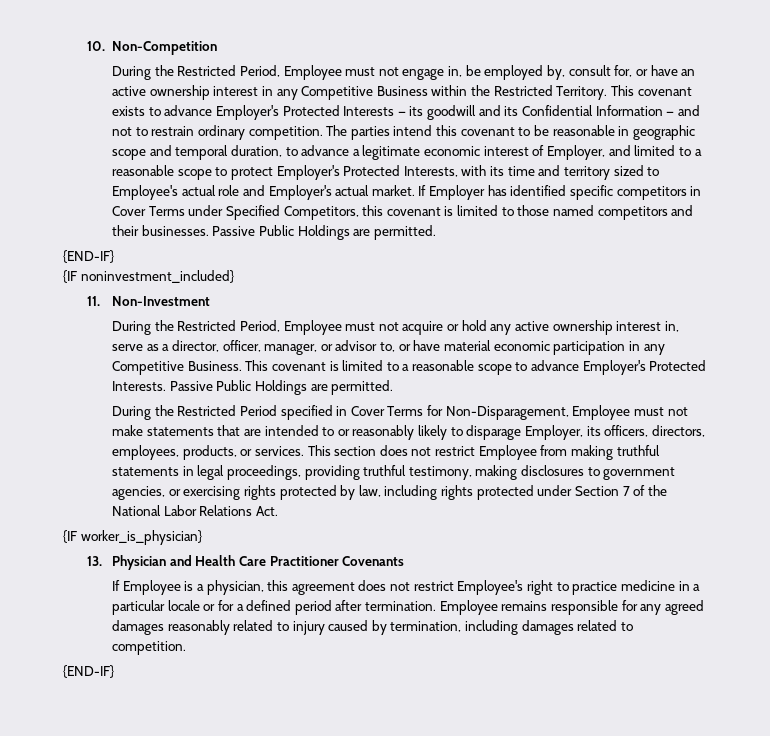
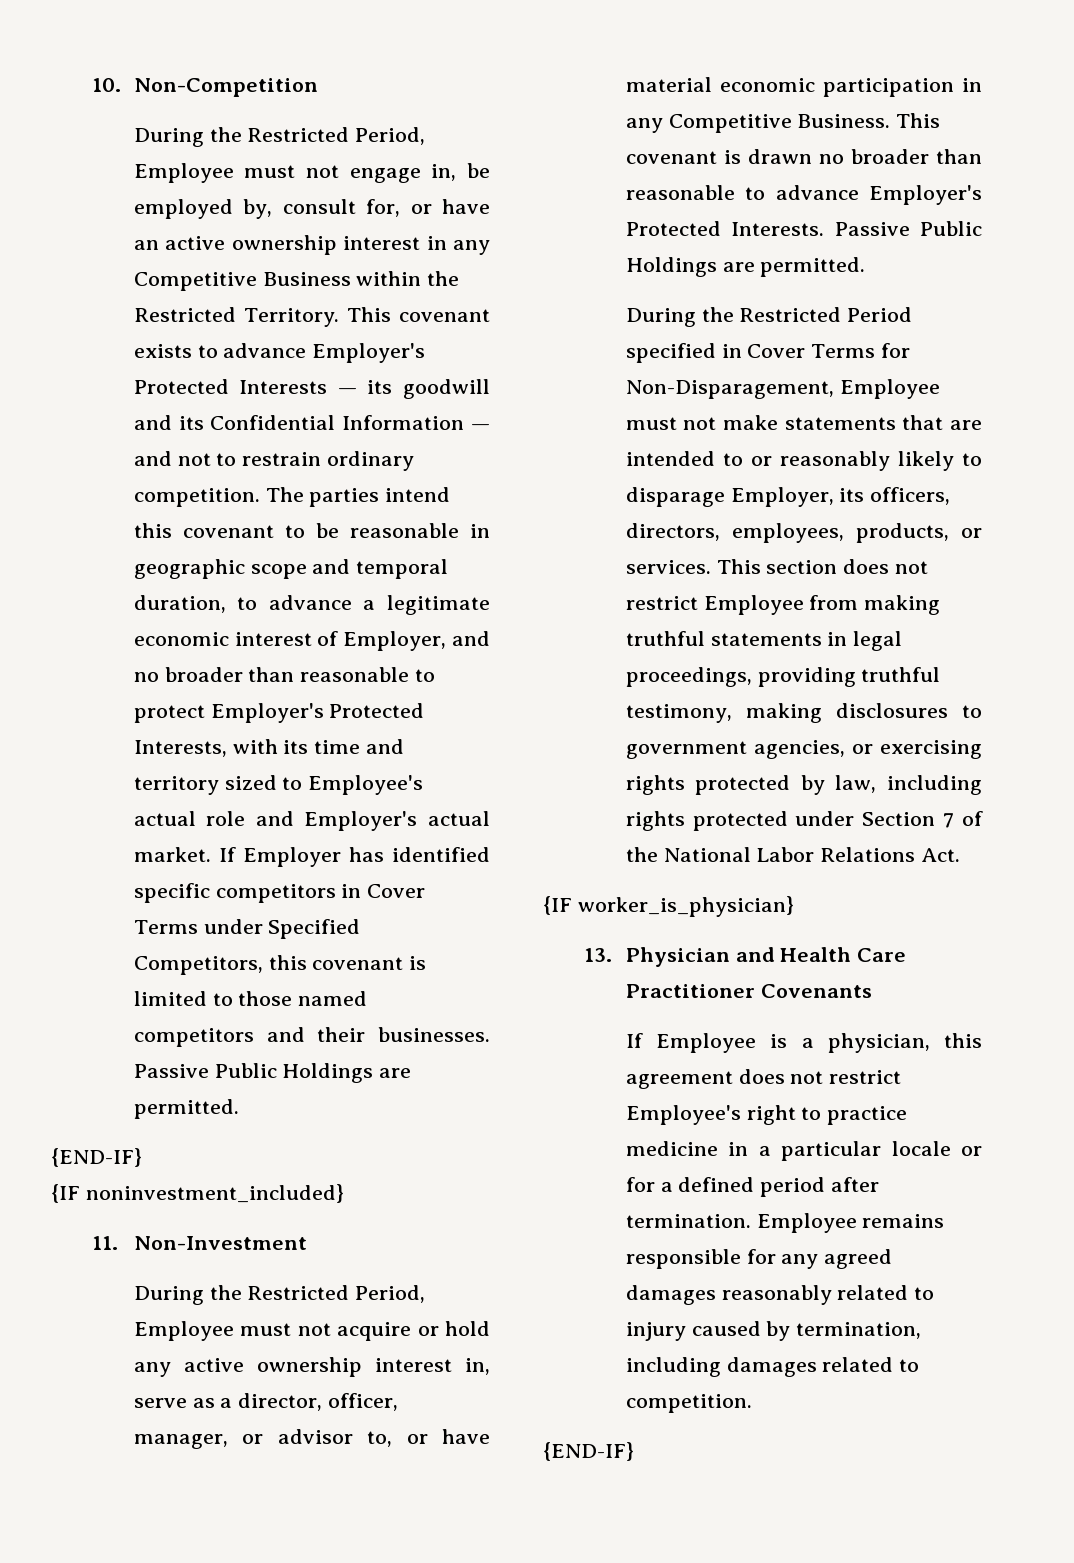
- The parties intend this covenant to be reasonable in geographic scope and temporal duration, to advance a legitimate economic interest of Employer, and limited to a reasonable scope to protect Employer's Protected Interests, with its time and territory sized to Employee's actual role and Employer's actual market.
+ The parties intend this covenant to be reasonable in geographic scope and temporal duration, to advance a legitimate economic interest of Employer, and no broader than reasonable to protect Employer's Protected Interests, with its time and territory sized to Employee's actual role and Employer's actual market.
- This covenant is limited to a reasonable scope to advance Employer's Protected Interests.
+ This covenant is drawn no broader than reasonable to advance Employer's Protected Interests.

